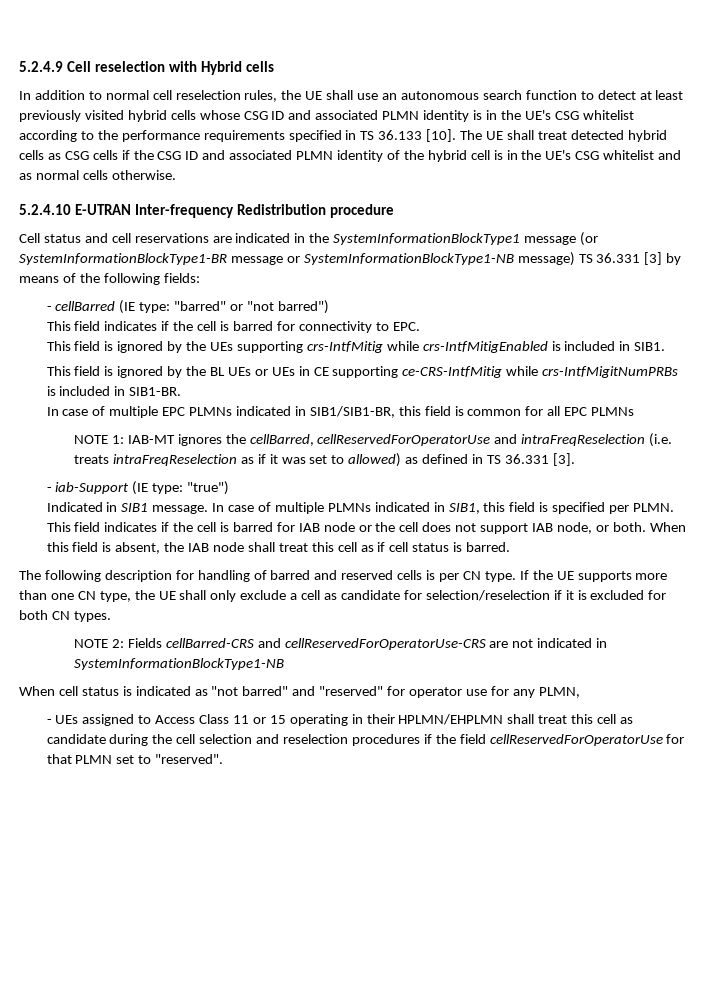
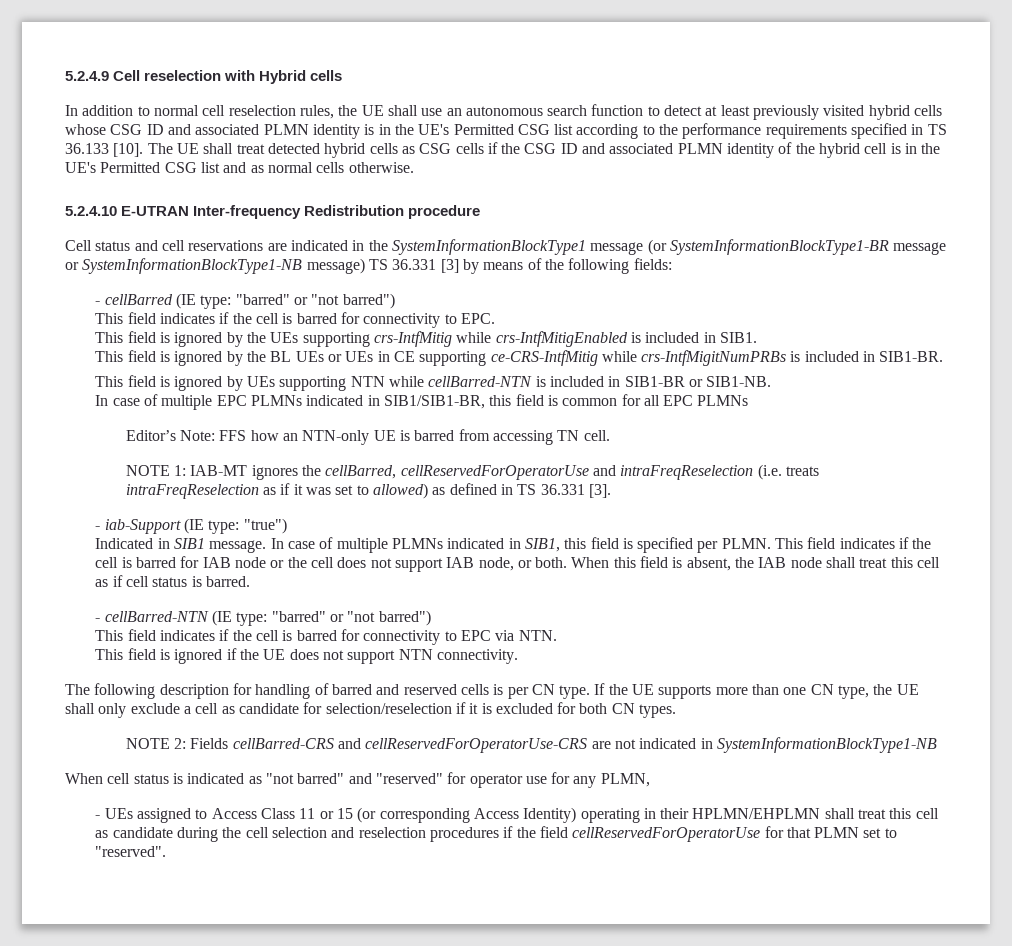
- In addition to normal cell reselection rules, the UE shall use an autonomous search function to detect at least previously visited hybrid cells whose CSG ID and associated PLMN identity is in the UE's CSG whitelist according to the performance requirements specified in TS 36.133 [10].
+ In addition to normal cell reselection rules, the UE shall use an autonomous search function to detect at least previously visited hybrid cells whose CSG ID and associated PLMN identity is in the UE's Permitted CSG list according to the performance requirements specified in TS 36.133 [10].
- The UE shall treat detected hybrid cells as CSG cells if the CSG ID and associated PLMN identity of the hybrid cell is in the UE's CSG whitelist and as normal cells otherwise.
+ The UE shall treat detected hybrid cells as CSG cells if the CSG ID and associated PLMN identity of the hybrid cell is in the UE's Permitted CSG list and as normal cells otherwise.
+ This field is ignored by UEs supporting NTN while cellBarred-NTN is included in SIB1-BR or SIB1-NB.
+ Editor’s Note: FFS how an NTN-only UE is barred from accessing TN cell.
+ - cellBarred-NTN (IE type: "barred" or "not barred")
+ This field indicates if the cell is barred for connectivity to EPC via NTN.
+ This field is ignored if the UE does not support NTN connectivity.
- - UEs assigned to Access Class 11 or 15 operating in their HPLMN/EHPLMN shall treat this cell as candidate during the cell selection and reselection procedures if the field cellReservedForOperatorUse for that PLMN set to "reserved".
+ - UEs assigned to Access Class 11 or 15 (or corresponding Access Identity) operating in their HPLMN/EHPLMN shall treat this cell as candidate during the cell selection and reselection procedures if the field cellReservedForOperatorUse for that PLMN set to "reserved".

